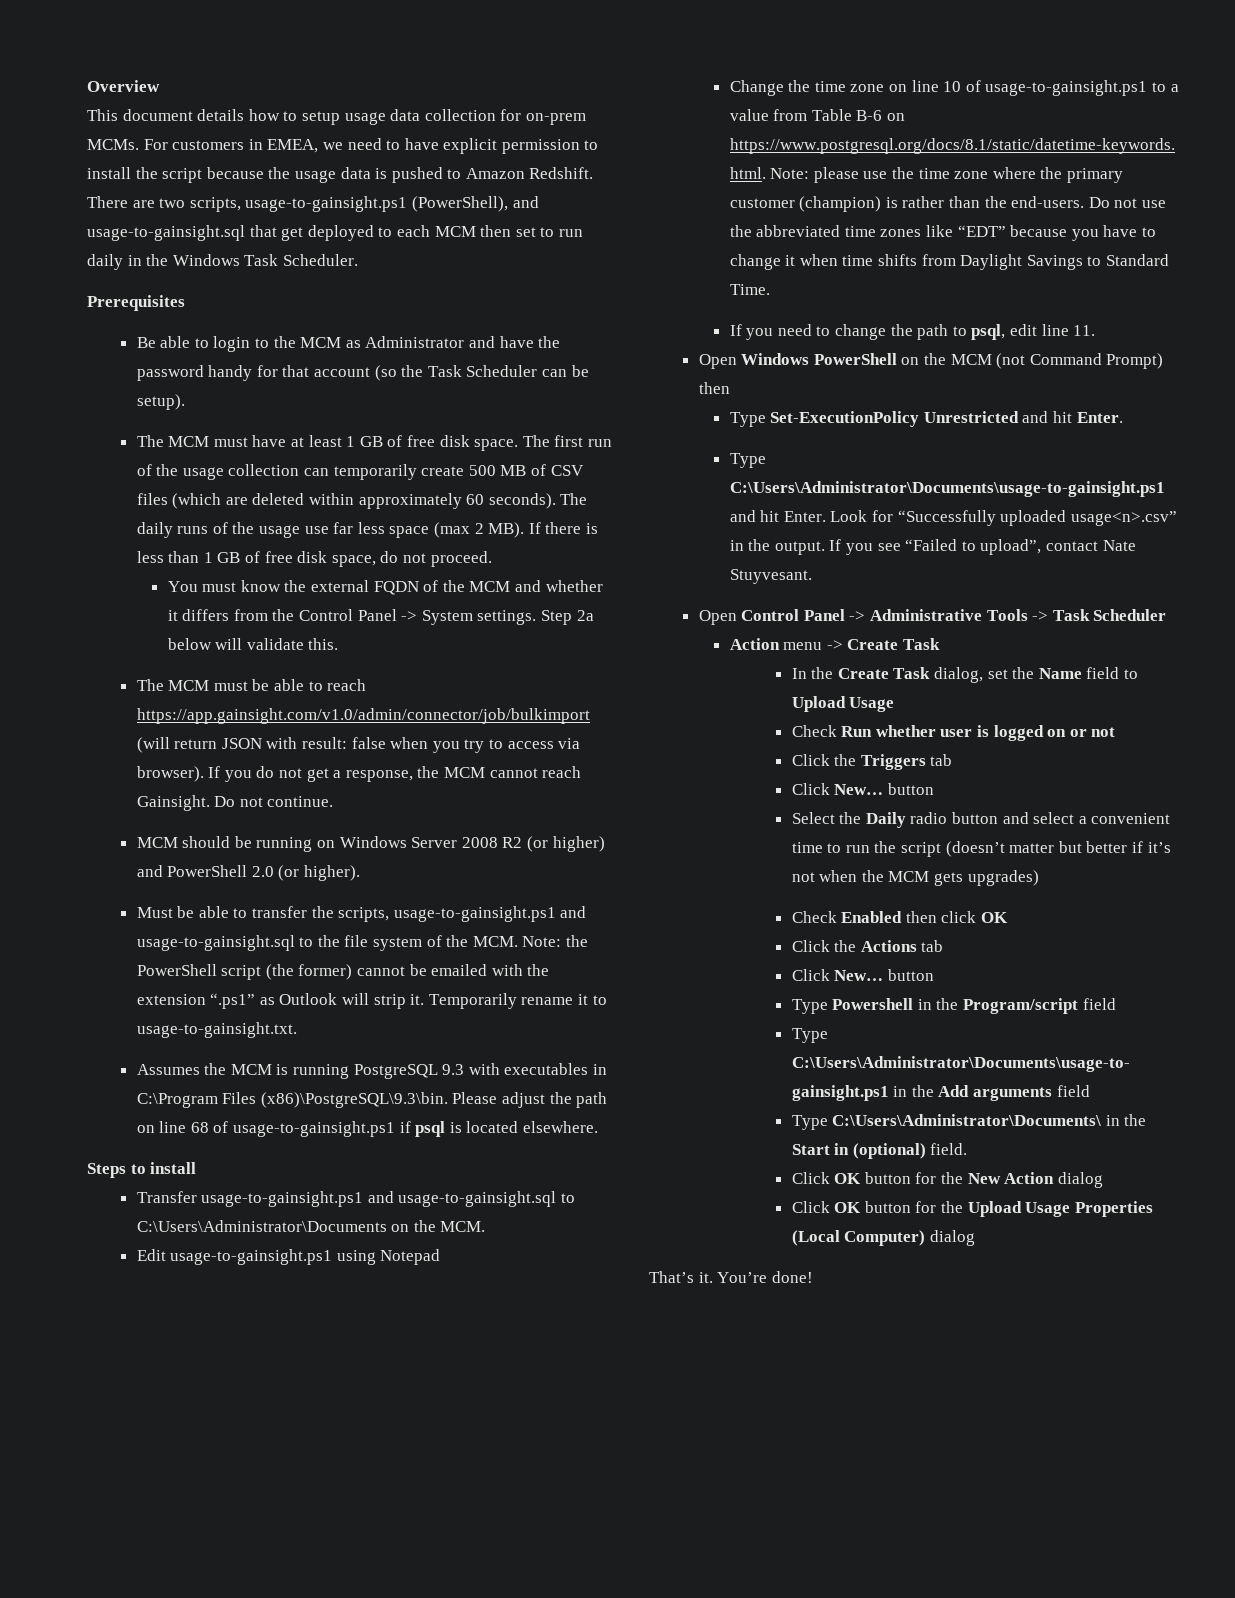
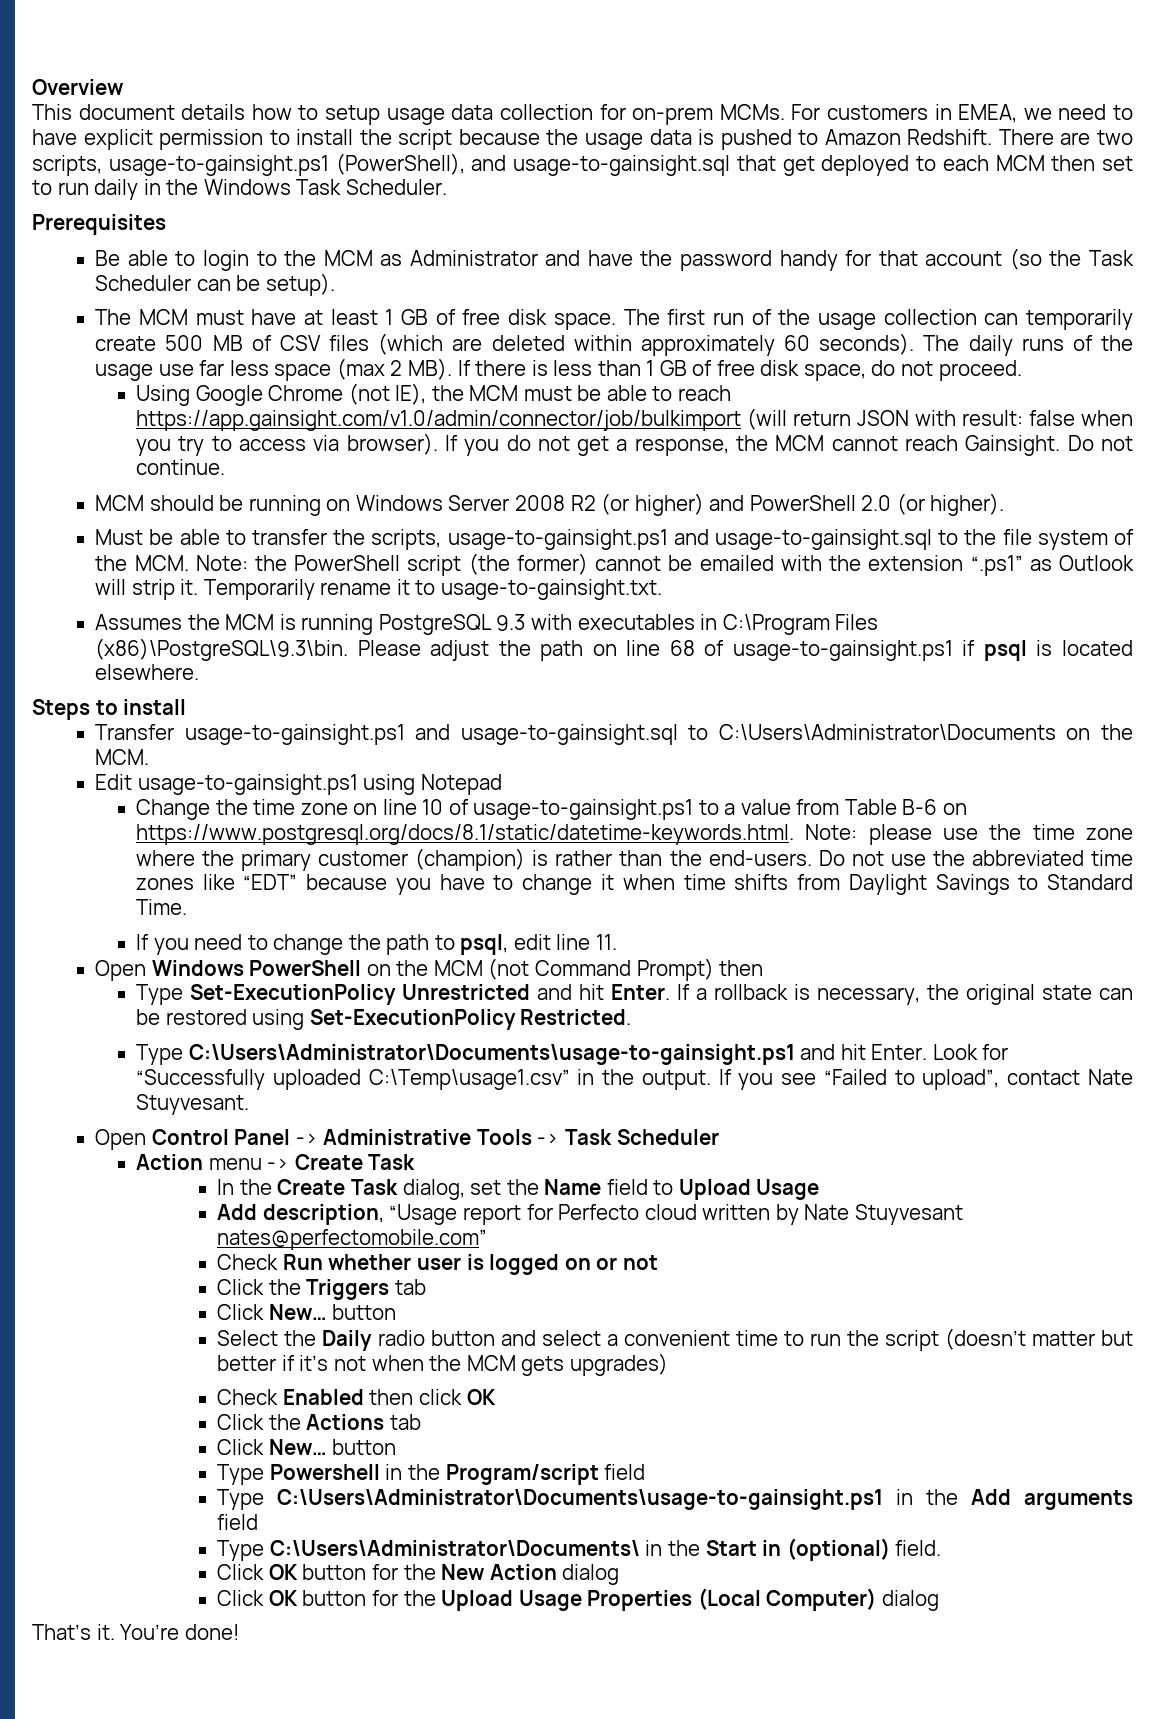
- You must know the external FQDN of the MCM and whether it differs from the Control Panel -> System settings. Step 2a below will validate this.
- The MCM must be able to reach https://app.gainsight.com/v1.0/admin/connector/job/bulkimport (will return JSON with result: false when you try to access via browser).
+ Using Google Chrome (not IE), the MCM must be able to reach https://app.gainsight.com/v1.0/admin/connector/job/bulkimport (will return JSON with result: false when you try to access via browser).
+ If a rollback is necessary, the original state can be restored using Set-ExecutionPolicy Restricted.
- Look for “Successfully uploaded usage<n>.csv” in the output.
+ Look for “Successfully uploaded C:\Temp\usage1.csv” in the output.
+ Add description, “Usage report for Perfecto cloud written by Nate Stuyvesant nates@perfectomobile.com”

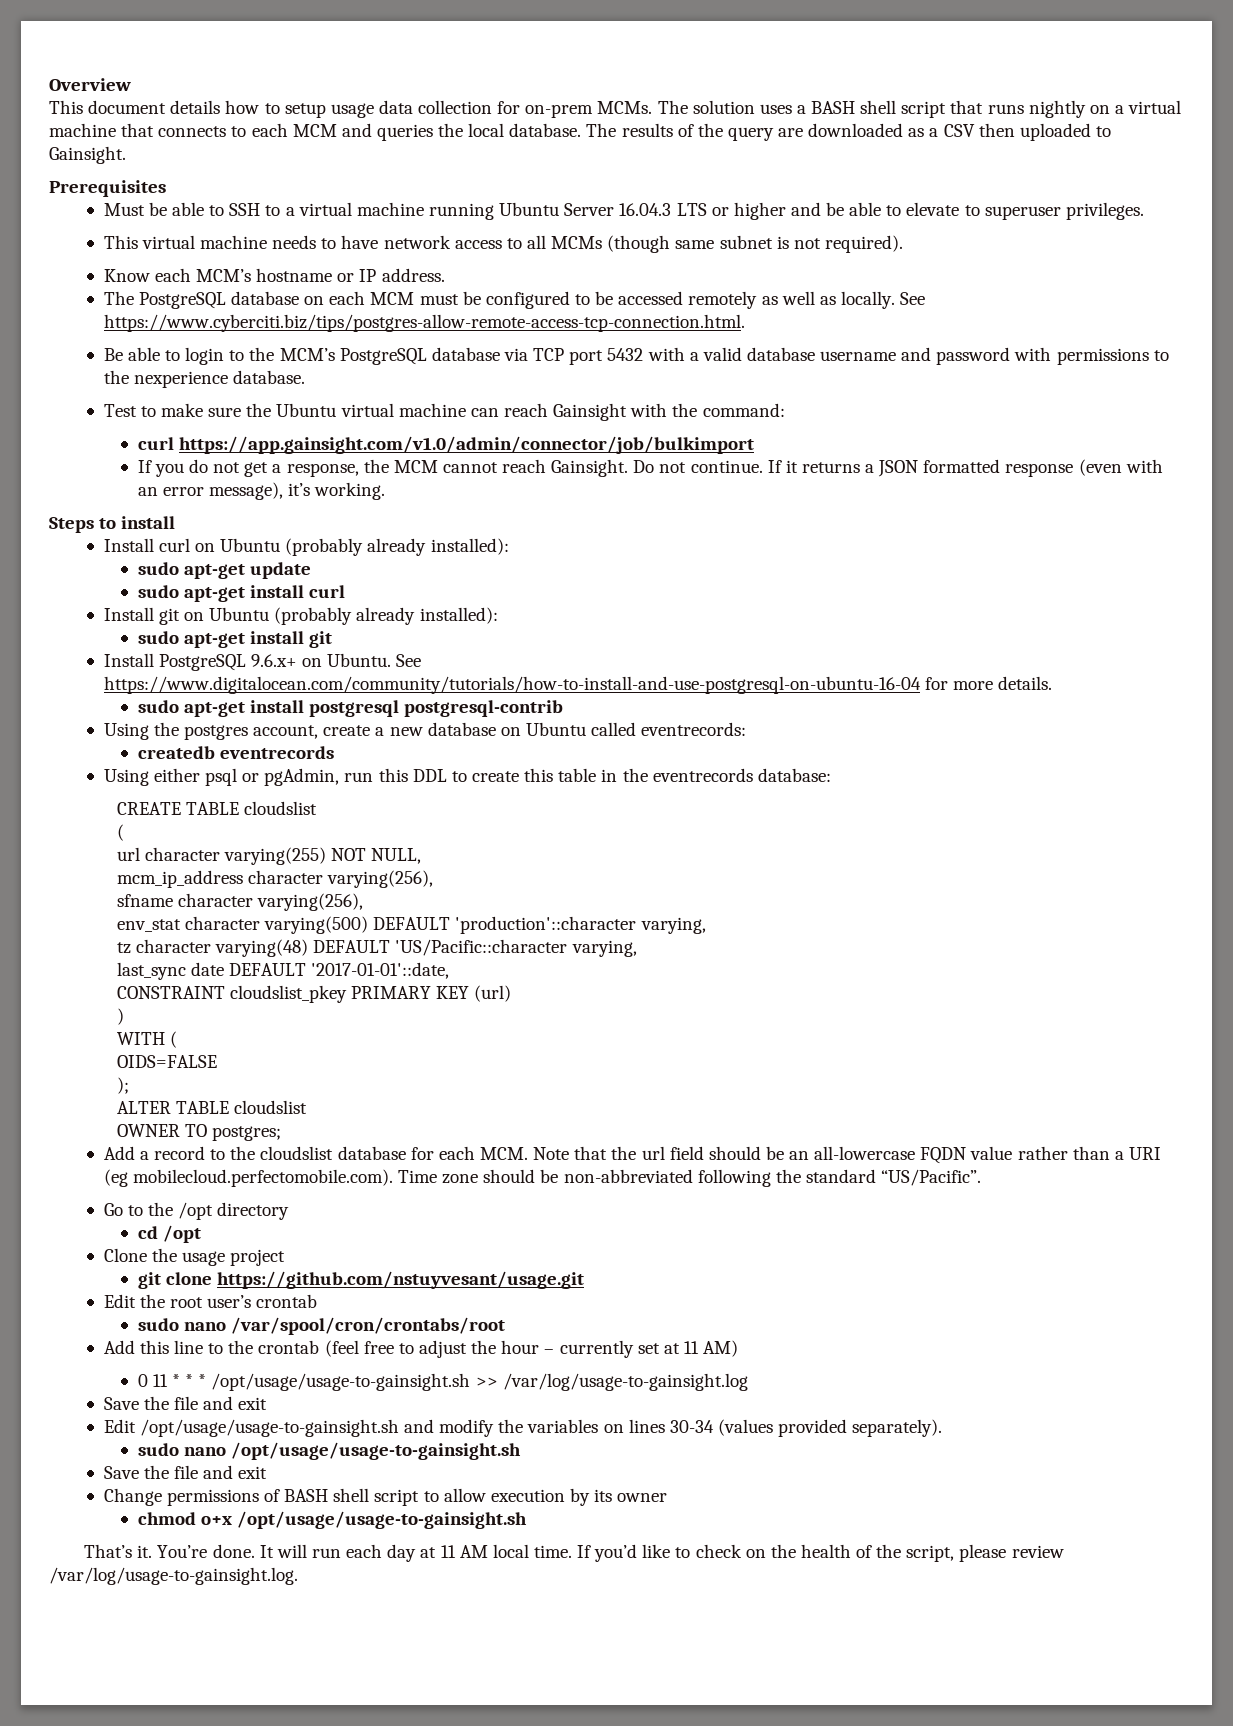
- For customers in EMEA, we need to have explicit permission to install the script because the usage data is pushed to Amazon Redshift. There are two scripts, usage-to-gainsight.ps1 (PowerShell), and usage-to-gainsight.sql that get deployed to each MCM then set to run daily in the Windows Task Scheduler.
+ The solution uses a BASH shell script that runs nightly on a virtual machine that connects to each MCM and queries the local database. The results of the query are downloaded as a CSV then uploaded to Gainsight.
  Prerequisites
+ Must be able to SSH to a virtual machine running Ubuntu Server 16.04.3 LTS or higher and be able to elevate to superuser privileges.
+ This virtual machine needs to have network access to all MCMs (though same subnet is not required).
+ Know each MCM’s hostname or IP address.
+ The PostgreSQL database on each MCM must be configured to be accessed remotely as well as locally. See https://www.cyberciti.biz/tips/postgres-allow-remote-access-tcp-connection.html.
- Be able to login to the MCM as Administrator and have the password handy for that account (so the Task Scheduler can be setup).
- The MCM must have at least 1 GB of free disk space. The first run of the usage collection can temporarily create 500 MB of CSV files (which are deleted within approximately 60 seconds). The daily runs of the usage use far less space (max 2 MB). If there is less than 1 GB of free disk space, do not proceed.
- Using Google Chrome (not IE), the MCM must be able to reach https://app.gainsight.com/v1.0/admin/connector/job/bulkimport (will return JSON with result: false when you try to access via browser). If you do not get a response, the MCM cannot reach Gainsight.
+ Be able to login to the MCM’s PostgreSQL database via TCP port 5432 with a valid database username and password with permissions to the nexperience database.
+ Test to make sure the Ubuntu virtual machine can reach Gainsight with the command:
+ curl https://app.gainsight.com/v1.0/admin/connector/job/bulkimport
+ If you do not get a response, the MCM cannot reach Gainsight.
- Do not continue.
- MCM should be running on Windows Server 2008 R2 (or higher) and PowerShell 2.0 (or higher).
- Must be able to transfer the scripts, usage-to-gainsight.ps1 and usage-to-gainsight.sql to the file system of the MCM. Note: the PowerShell script (the former) cannot be emailed with the extension “.ps1” as Outlook will strip it. Temporarily rename it to usage-to-gainsight.txt.
- Assumes the MCM is running PostgreSQL 9.3 with executables in C:\Program Files (x86)\PostgreSQL\9.3\bin. Please adjust the path on line 68 of usage-to-gainsight.ps1 if psql is located elsewhere.
+ Do not continue. If it returns a JSON formatted response (even with an error message), it’s working.
  Steps to install
- Transfer usage-to-gainsight.ps1 and usage-to-gainsight.sql to C:\Users\Administrator\Documents on the MCM.
- Edit usage-to-gainsight.ps1 using Notepad
- Change the time zone on line 10 of usage-to-gainsight.ps1 to a value from Table B-6 on https://www.postgresql.org/docs/8.1/static/datetime-keywords.html. Note: please use the time zone where the primary customer (champion) is rather than the end-users. Do not use the abbreviated time zones like “EDT” because you have to change it when time shifts from Daylight Savings to Standard Time.
- If you need to change the path to psql, edit line 11.
- Open Windows PowerShell on the MCM (not Command Prompt) then
- Type Set-ExecutionPolicy Unrestricted and hit Enter. If a rollback is necessary, the original state can be restored using Set-ExecutionPolicy Restricted.
- Type C:\Users\Administrator\Documents\usage-to-gainsight.ps1 and hit Enter. Look for “Successfully uploaded C:\Temp\usage1.csv” in the output. If you see “Failed to upload”, contact Nate Stuyvesant.
- Open Control Panel -> Administrative Tools -> Task Scheduler
- Action menu -> Create Task
- In the Create Task dialog, set the Name field to Upload Usage
- Add description, “Usage report for Perfecto cloud written by Nate Stuyvesant nates@perfectomobile.com”
- Check Run whether user is logged on or not
- Click the Triggers tab
- Click New… button
- Select the Daily radio button and select a convenient time to run the script (doesn’t matter but better if it’s not when the MCM gets upgrades)
- Check Enabled then click OK
- Click the Actions tab
- Click New… button
- Type Powershell in the Program/script field
- Type C:\Users\Administrator\Documents\usage-to-gainsight.ps1 in the Add arguments field
- Type C:\Users\Administrator\Documents\ in the Start in (optional) field.
- Click OK button for the New Action dialog
- Click OK button for the Upload Usage Properties (Local Computer) dialog
- That’s it. You’re done!
+ Install curl on Ubuntu (probably already installed):
+ sudo apt-get update
+ sudo apt-get install curl
+ Install git on Ubuntu (probably already installed):
+ sudo apt-get install git
+ Install PostgreSQL 9.6.x+ on Ubuntu. See https://www.digitalocean.com/community/tutorials/how-to-install-and-use-postgresql-on-ubuntu-16-04 for more details.
+ sudo apt-get install postgresql postgresql-contrib
+ Using the postgres account, create a new database on Ubuntu called eventrecords:
+ createdb eventrecords
+ Using either psql or pgAdmin, run this DDL to create this table in the eventrecords database:
+ CREATE TABLE cloudslist
+ (
+ url character varying(255) NOT NULL,
+ mcm_ip_address character varying(256),
+ sfname character varying(256),
+ env_stat character varying(500) DEFAULT 'production'::character varying,
+ tz character varying(48) DEFAULT 'US/Pacific::character varying,
+ last_sync date DEFAULT '2017-01-01'::date,
+ CONSTRAINT cloudslist_pkey PRIMARY KEY (url)
+ )
+ WITH (
+ OIDS=FALSE
+ );
+ ALTER TABLE cloudslist
+ OWNER TO postgres;
+ Add a record to the cloudslist database for each MCM. Note that the url field should be an all-lowercase FQDN value rather than a URI (eg mobilecloud.perfectomobile.com). Time zone should be non-abbreviated following the standard “US/Pacific”.
+ Go to the /opt directory
+ cd /opt
+ Clone the usage project
+ git clone https://github.com/nstuyvesant/usage.git
+ Edit the root user’s crontab
+ sudo nano /var/spool/cron/crontabs/root
+ Add this line to the crontab (feel free to adjust the hour – currently set at 11 AM)
+ 0 11 * * * /opt/usage/usage-to-gainsight.sh >> /var/log/usage-to-gainsight.log
+ Save the file and exit
+ Edit /opt/usage/usage-to-gainsight.sh and modify the variables on lines 30-34 (values provided separately).
+ sudo nano /opt/usage/usage-to-gainsight.sh
+ Save the file and exit
+ Change permissions of BASH shell script to allow execution by its owner
+ chmod o+x /opt/usage/usage-to-gainsight.sh
+ That’s it. You’re done. It will run each day at 11 AM local time. If you’d like to check on the health of the script, please review /var/log/usage-to-gainsight.log.

